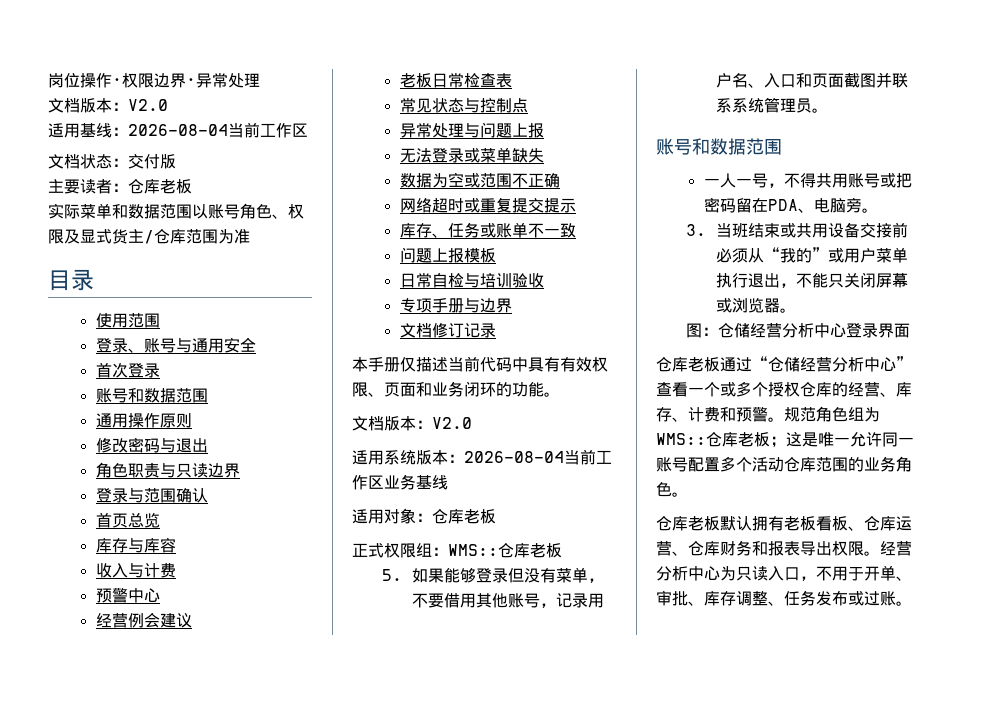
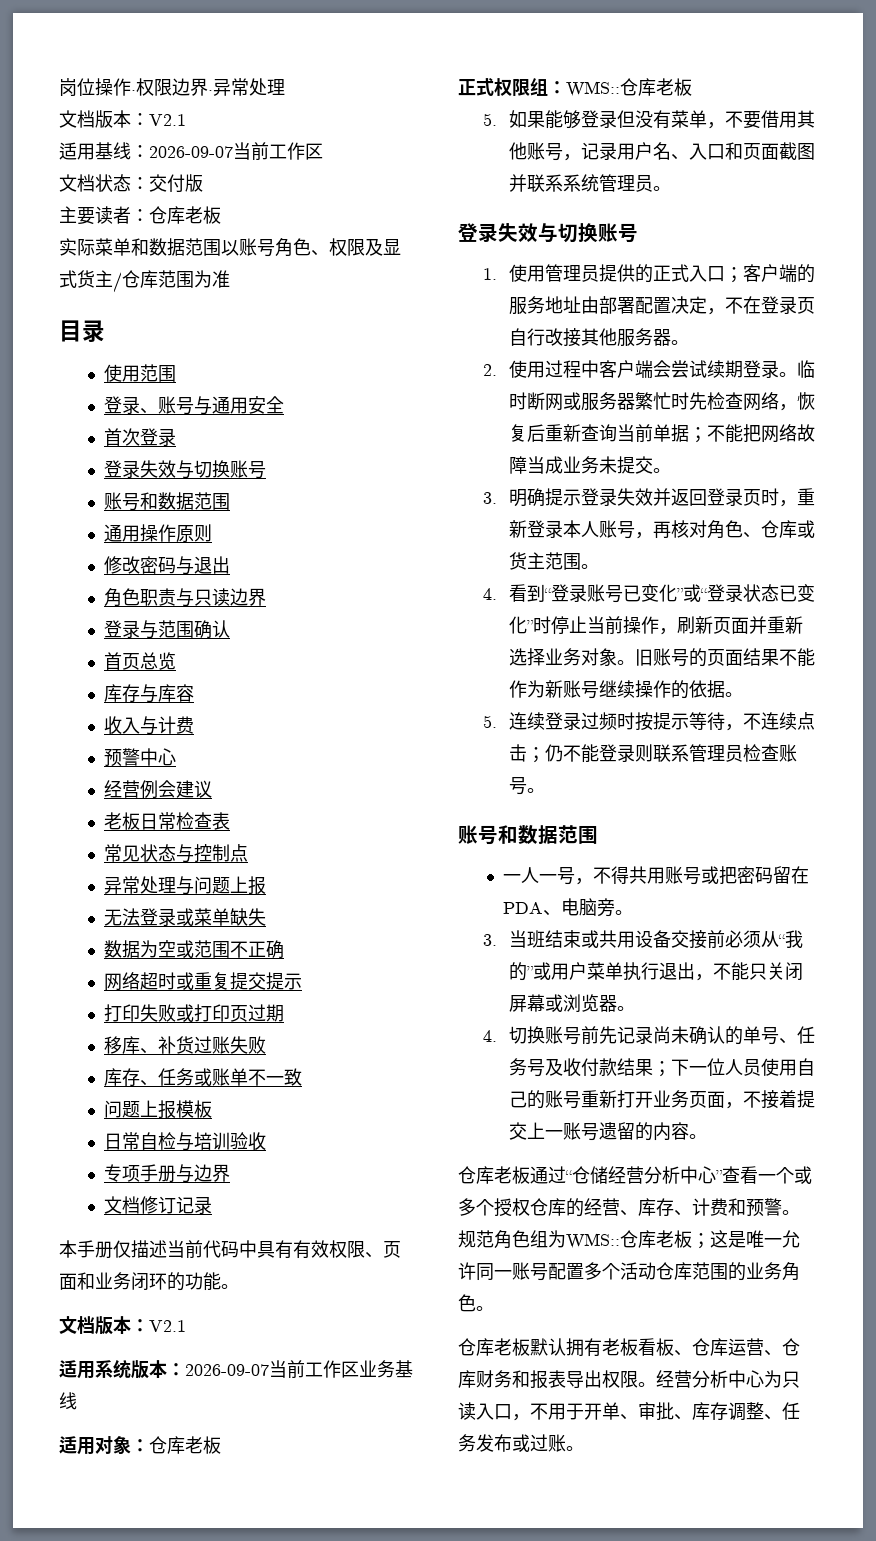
  岗位操作·权限边界·异常处理
- 文档版本：V2.0
+ 文档版本：V2.1
- 适用基线：2026-08-04当前工作区
+ 适用基线：2026-09-07当前工作区
  首次登录
+ 登录失效与切换账号
+ 打印失败或打印页过期
+ 移库、补货过账失败
  本手册仅描述当前代码中具有有效权限、页面和业务闭环的功能。
- 文档版本：V2.0
+ 文档版本：V2.1
- 适用系统版本：2026-08-04当前工作区业务基线
+ 适用系统版本：2026-09-07当前工作区业务基线
  5.如果能够登录但没有菜单，不要借用其他账号，记录用户名、入口和页面截图并联系系统管理员。
+ 登录失效与切换账号
+ 1.使用管理员提供的正式入口；客户端的服务地址由部署配置决定，不在登录页自行改接其他服务器。
+ 2.使用过程中客户端会尝试续期登录。临时断网或服务器繁忙时先检查网络，恢复后重新查询当前单据；不能把网络故障当成业务未提交。
+ 3.明确提示登录失效并返回登录页时，重新登录本人账号，再核对角色、仓库或货主范围。
+ 4.看到“登录账号已变化”或“登录状态已变化”时停止当前操作，刷新页面并重新选择业务对象。旧账号的页面结果不能作为新账号继续操作的依据。
+ 5.连续登录过频时按提示等待，不连续点击；仍不能登录则联系管理员检查账号。
- 图：仓储经营分析中心登录界面
+ 4.切换账号前先记录尚未确认的单号、任务号及收付款结果；下一位人员使用自己的账号重新打开业务页面，不接着提交上一账号遗留的内容。

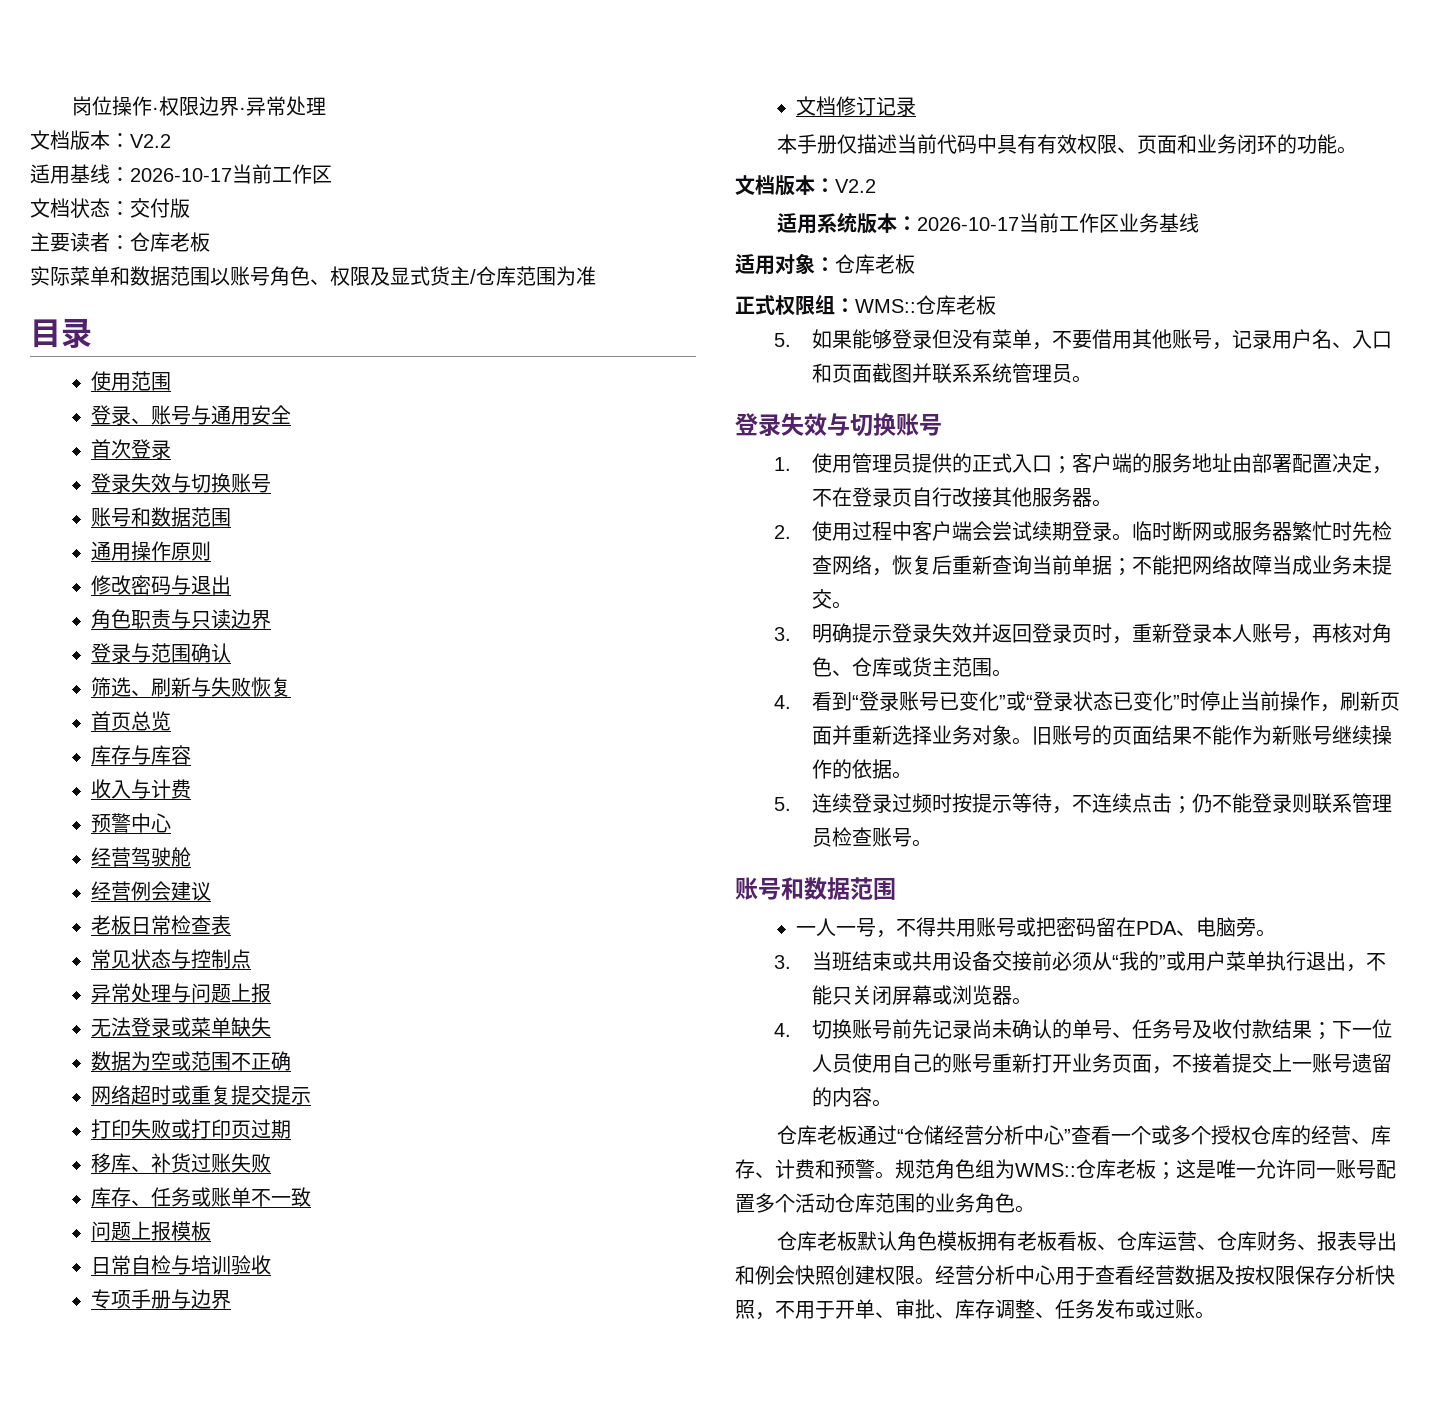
  岗位操作·权限边界·异常处理
- 文档版本：V2.1
+ 文档版本：V2.2
- 适用基线：2026-09-07当前工作区
+ 适用基线：2026-10-17当前工作区
+ 筛选、刷新与失败恢复
+ 经营驾驶舱
  本手册仅描述当前代码中具有有效权限、页面和业务闭环的功能。
- 文档版本：V2.1
+ 文档版本：V2.2
- 适用系统版本：2026-09-07当前工作区业务基线
+ 适用系统版本：2026-10-17当前工作区业务基线
- 仓库老板默认拥有老板看板、仓库运营、仓库财务和报表导出权限。
+ 仓库老板默认角色模板拥有老板看板、仓库运营、仓库财务、报表导出和例会快照创建权限。
- 经营分析中心为只读入口，不用于开单、审批、库存调整、任务发布或过账。
+ 经营分析中心用于查看经营数据及按权限保存分析快照，不用于开单、审批、库存调整、任务发布或过账。

